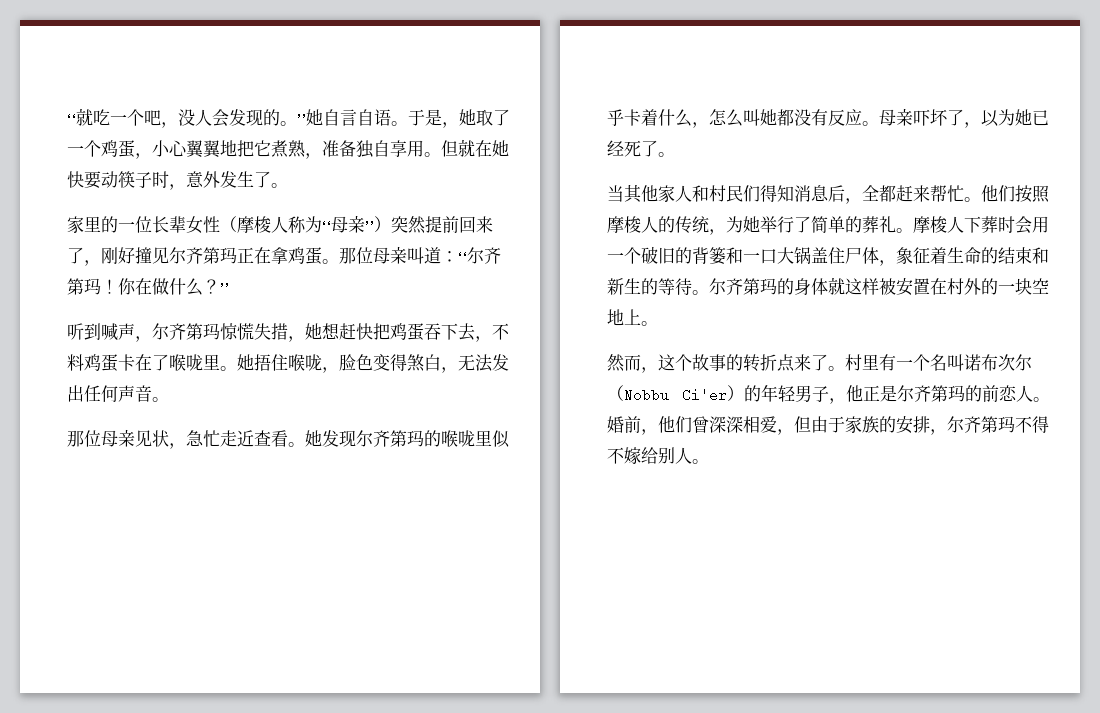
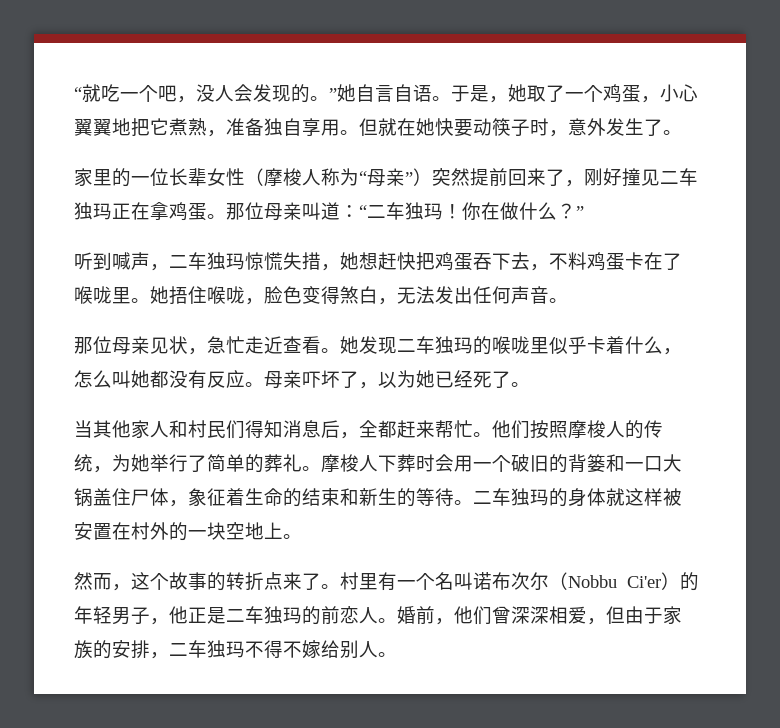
- 家里的一位长辈女性（摩梭人称为“母亲”）突然提前回来了，刚好撞见尔齐第玛正在拿鸡蛋。
+ 家里的一位长辈女性（摩梭人称为“母亲”）突然提前回来了，刚好撞见二车独玛正在拿鸡蛋。
- 那位母亲叫道：“尔齐第玛！
+ 那位母亲叫道：“二车独玛！
- 听到喊声，尔齐第玛惊慌失措，她想赶快把鸡蛋吞下去，不料鸡蛋卡在了喉咙里。
+ 听到喊声，二车独玛惊慌失措，她想赶快把鸡蛋吞下去，不料鸡蛋卡在了喉咙里。
- 她发现尔齐第玛的喉咙里似乎卡着什么，怎么叫她都没有反应。
+ 她发现二车独玛的喉咙里似乎卡着什么，怎么叫她都没有反应。
- 尔齐第玛的身体就这样被安置在村外的一块空地上。
+ 二车独玛的身体就这样被安置在村外的一块空地上。
- 村里有一个名叫诺布次尔（Nobbu Ci'er）的年轻男子，他正是尔齐第玛的前恋人。
+ 村里有一个名叫诺布次尔（Nobbu Ci'er）的年轻男子，他正是二车独玛的前恋人。
- 婚前，他们曾深深相爱，但由于家族的安排，尔齐第玛不得不嫁给别人。
+ 婚前，他们曾深深相爱，但由于家族的安排，二车独玛不得不嫁给别人。

